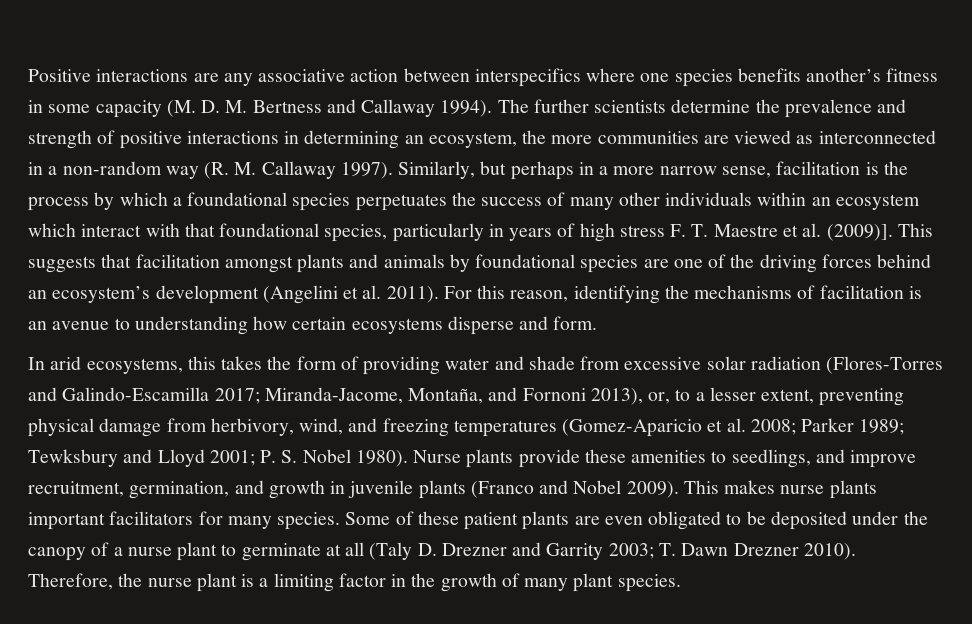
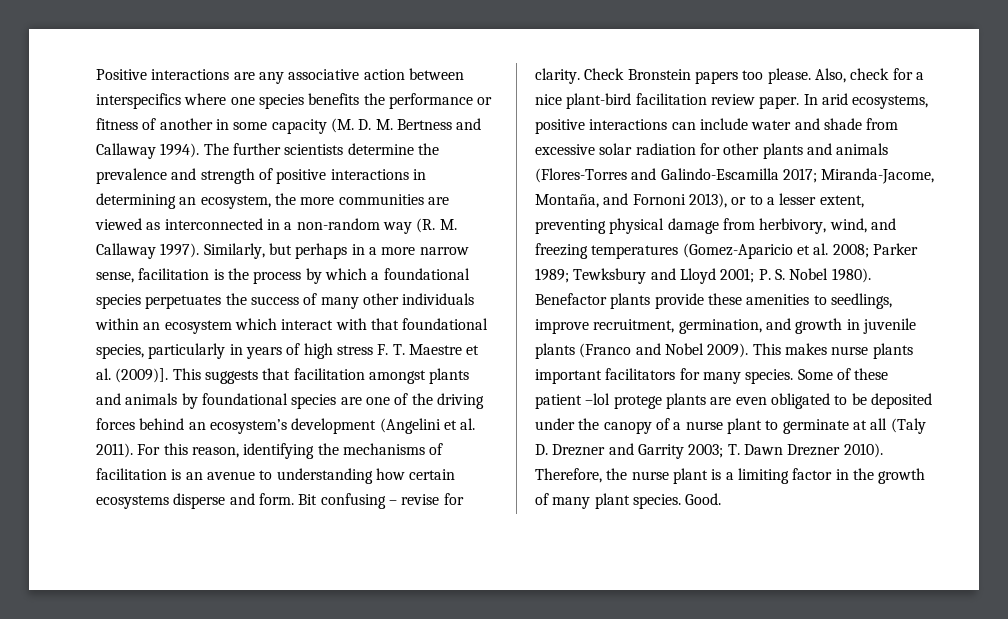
- Positive interactions are any associative action between interspecifics where one species benefits another’s fitness in some capacity (M. D. M. Bertness and Callaway 1994).
+ Positive interactions are any associative action between interspecifics where one species benefits the performance or fitness of another in some capacity (M. D. M. Bertness and Callaway 1994).
- For this reason, identifying the mechanisms of facilitation is an avenue to understanding how certain ecosystems disperse and form.
- In arid ecosystems, this takes the form of providing water and shade from excessive solar radiation (Flores-Torres and Galindo-Escamilla 2017;
+ For this reason, identifying the mechanisms of facilitation is an avenue to understanding how certain ecosystems disperse and form. Bit confusing – revise for clarity. Check Bronstein papers too please. Also, check for a nice plant-bird facilitation review paper. In arid ecosystems, positive interactions can include water and shade from excessive solar radiation for other plants and animals (Flores-Torres and Galindo-Escamilla 2017;
- Miranda-Jacome, Montaña, and Fornoni 2013), or, to a lesser extent, preventing physical damage from herbivory, wind, and freezing temperatures (Gomez-Aparicio et al. 2008;
+ Miranda-Jacome, Montaña, and Fornoni 2013), or to a lesser extent, preventing physical damage from herbivory, wind, and freezing temperatures (Gomez-Aparicio et al. 2008;
- Nurse plants provide these amenities to seedlings, and improve recruitment, germination, and growth in juvenile plants (Franco and Nobel 2009).
+ Benefactor plants provide these amenities to seedlings, improve recruitment, germination, and growth in juvenile plants (Franco and Nobel 2009).
- Some of these patient plants are even obligated to be deposited under the canopy of a nurse plant to germinate at all (Taly D. Drezner and Garrity 2003; T. Dawn Drezner 2010).
+ Some of these patient –lol protege plants are even obligated to be deposited under the canopy of a nurse plant to germinate at all (Taly D. Drezner and Garrity 2003; T. Dawn Drezner 2010).
+ Good.

